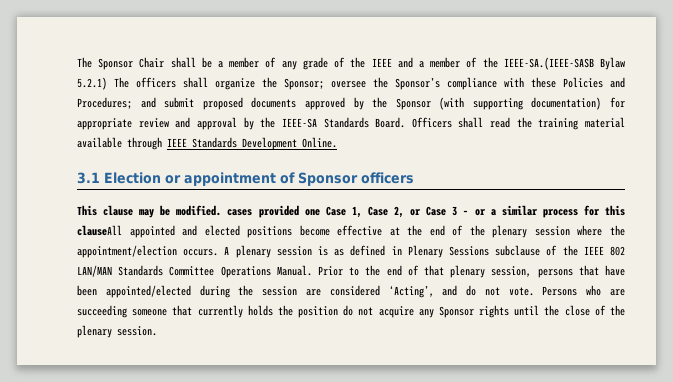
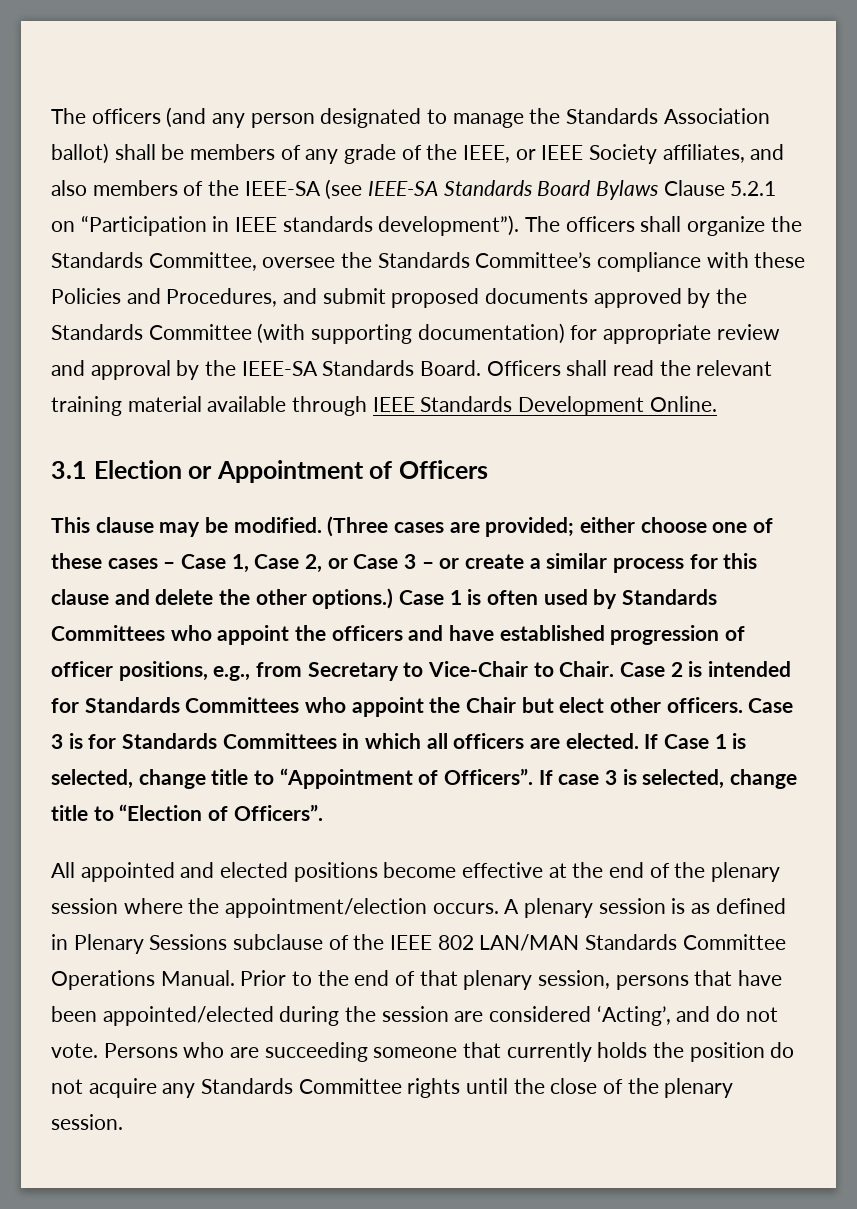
- The Sponsor Chair shall be a member of any grade of the IEEE and a member of the IEEE-SA.(IEEE-SASB Bylaw 5.2.1) The officers shall organize the Sponsor; oversee the Sponsor’s compliance with these Policies and Procedures; and submit proposed documents approved by the Sponsor (with supporting documentation) for appropriate review and approval by the IEEE-SA Standards Board.
+ The officers (and any person designated to manage the Standards Association ballot) shall be members of any grade of the IEEE, or IEEE Society affiliates, and also members of the IEEE-SA (see IEEE-SA Standards Board Bylaws Clause 5.2.1 on “Participation in IEEE standards development”). The officers shall organize the Standards Committee, oversee the Standards Committee’s compliance with these Policies and Procedures, and submit proposed documents approved by the Standards Committee (with supporting documentation) for appropriate review and approval by the IEEE-SA Standards Board.
- Officers shall read the training material available through IEEE Standards Development Online.
+ Officers shall read the relevant training material available through IEEE Standards Development Online.
- 3.1 Election or appointment of Sponsor officers
+ 3.1 Election or Appointment of Officers
- This clause may be modified. cases provided one Case 1, Case 2, or Case 3 – or a similar process for this clauseAll appointed and elected positions become effective at the end of the plenary session where the appointment/election occurs.
+ This clause may be modified. (Three cases are provided; either choose one of these cases – Case 1, Case 2, or Case 3 – or create a similar process for this clause and delete the other options.) Case 1 is often used by Standards Committees who appoint the officers and have established progression of officer positions, e.g., from Secretary to Vice-Chair to Chair. Case 2 is intended for Standards Committees who appoint the Chair but elect other officers. Case 3 is for Standards Committees in which all officers are elected. If Case 1 is selected, change title to “Appointment of Officers”. If case 3 is selected, change title to “Election of Officers”.
+ All appointed and elected positions become effective at the end of the plenary session where the appointment/election occurs.
- Persons who are succeeding someone that currently holds the position do not acquire any Sponsor rights until the close of the plenary session.
+ Persons who are succeeding someone that currently holds the position do not acquire any Standards Committee rights until the close of the plenary session.

